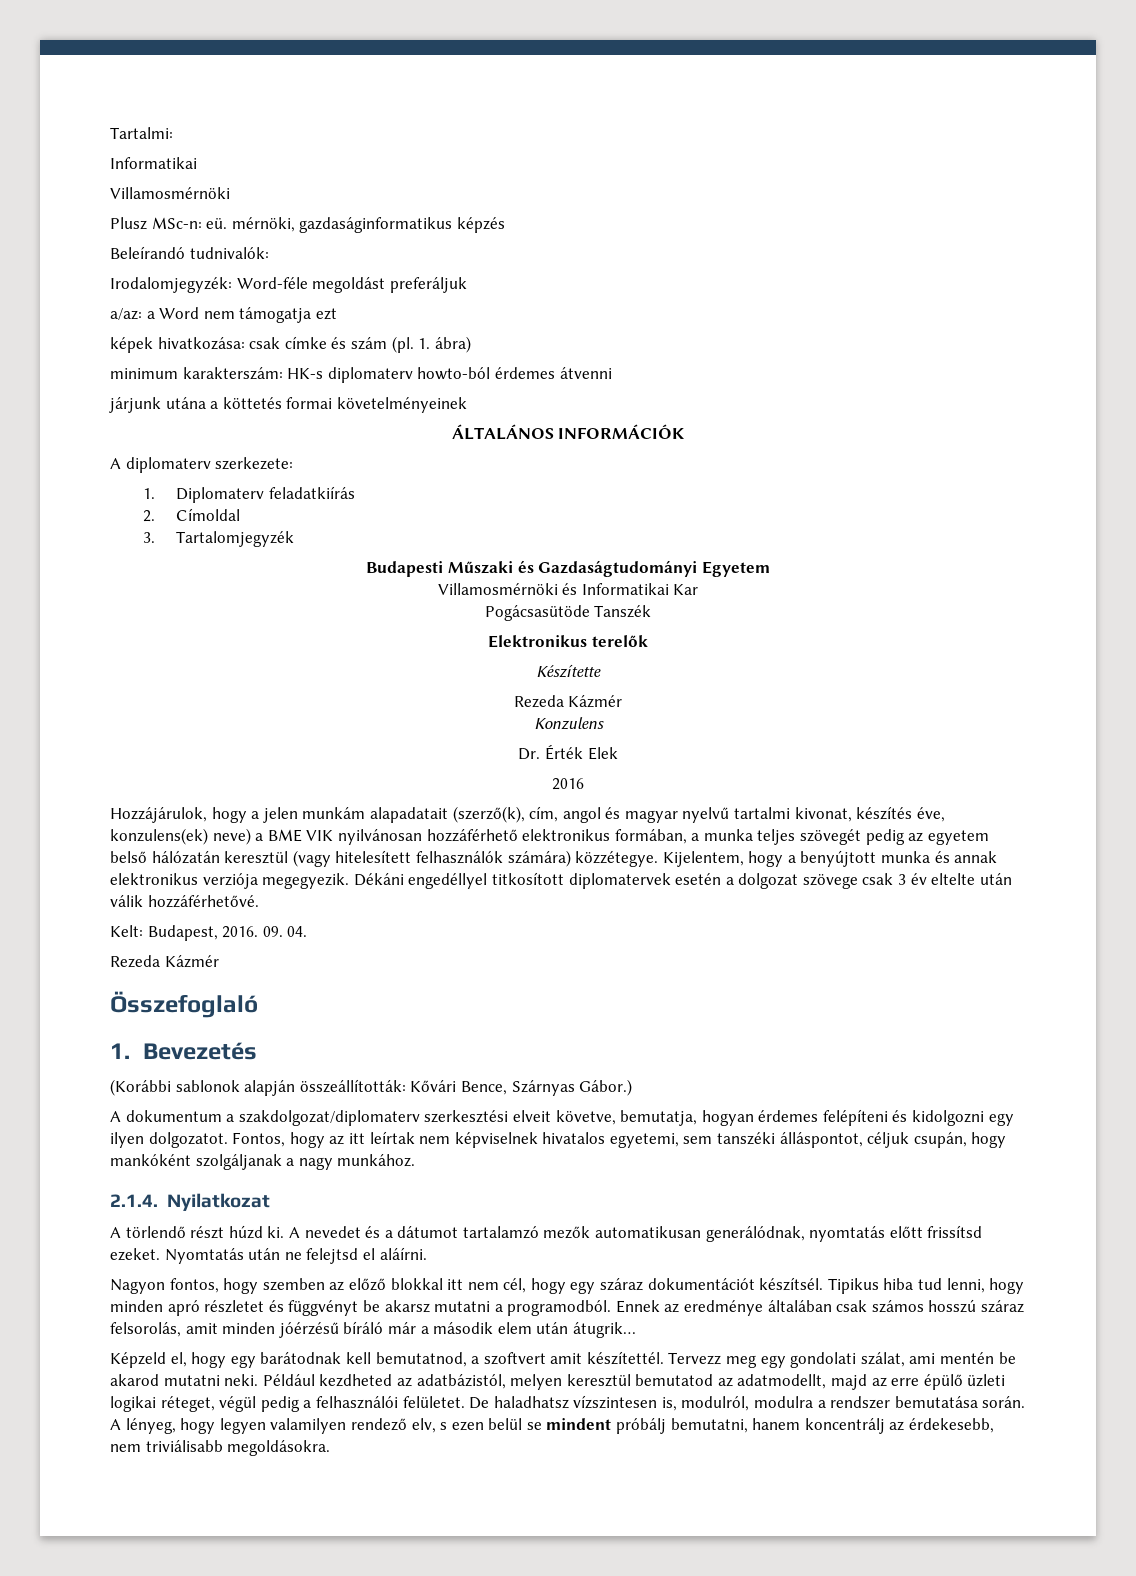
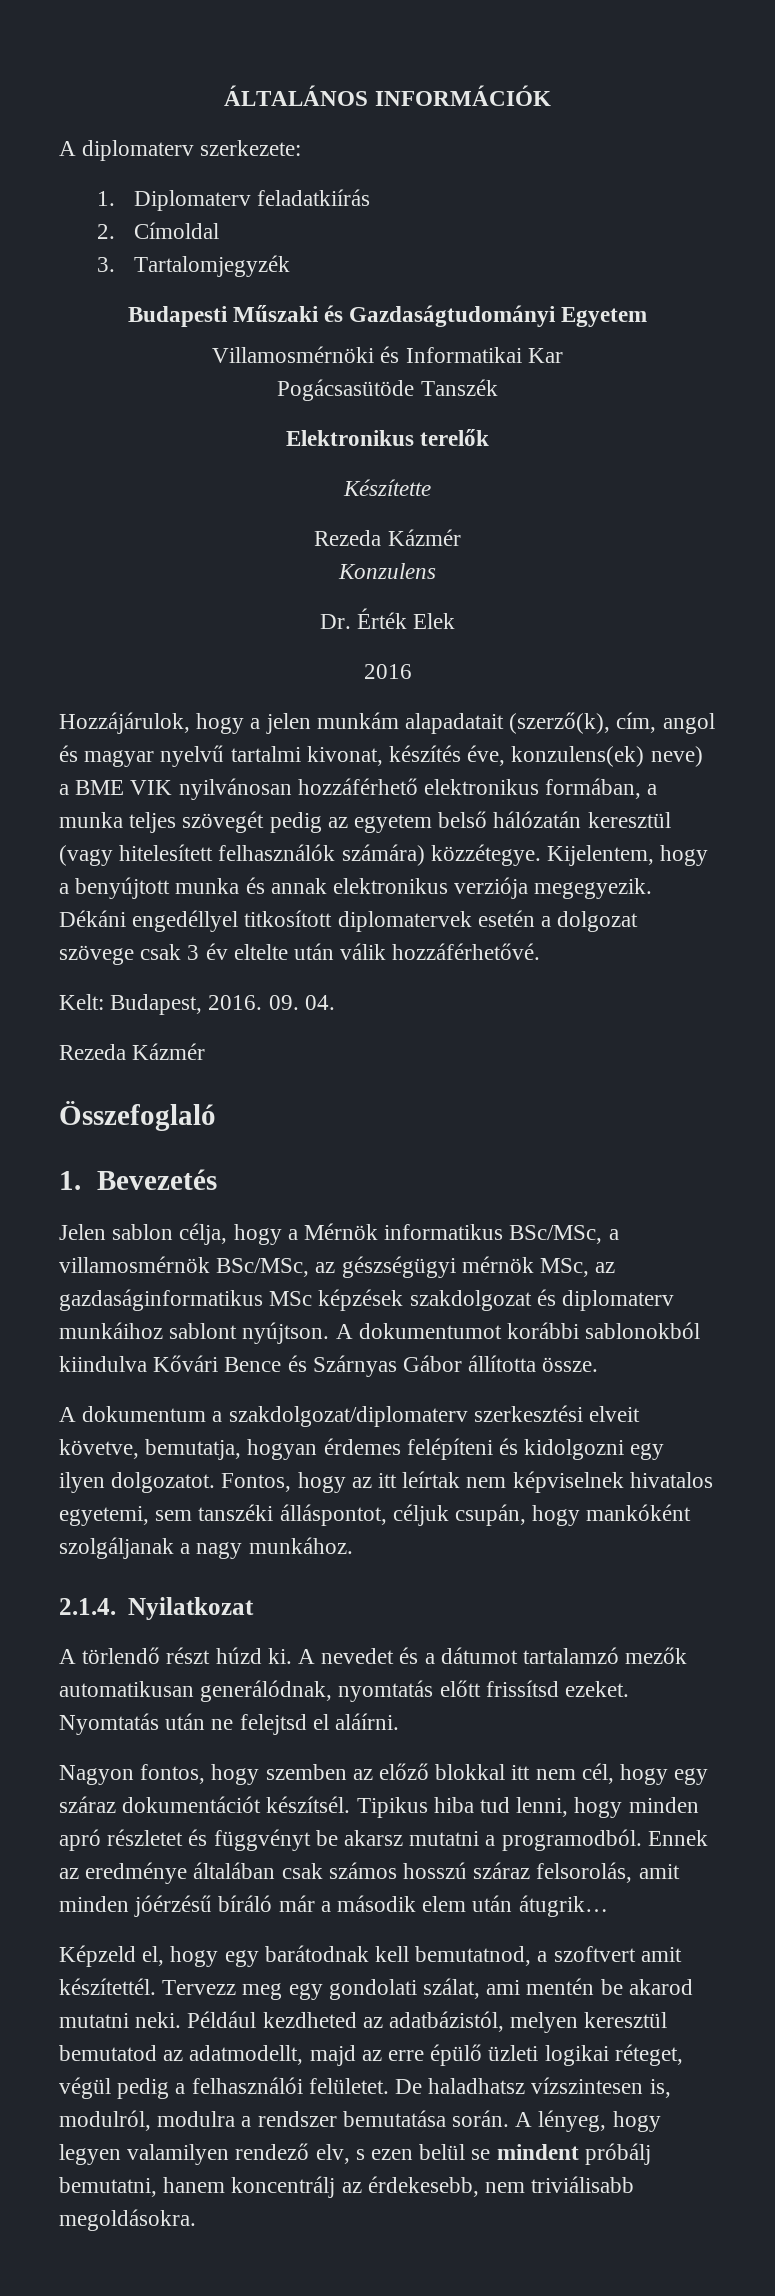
- Tartalmi:
- Informatikai
- Villamosmérnöki
- Plusz MSc-n: eü. mérnöki, gazdaságinformatikus képzés
- Beleírandó tudnivalók:
- Irodalomjegyzék: Word-féle megoldást preferáljuk
- a/az: a Word nem támogatja ezt
- képek hivatkozása: csak címke és szám (pl. 1. ábra)
- minimum karakterszám: HK-s diplomaterv howto-ból érdemes átvenni
- járjunk utána a köttetés formai követelményeinek
- (Korábbi sablonok alapján összeállították: Kővári Bence, Szárnyas Gábor.)
+ Jelen sablon célja, hogy a Mérnök informatikus BSc/MSc, a villamosmérnök BSc/MSc, az gészségügyi mérnök MSc, az gazdaságinformatikus MSc képzések szakdolgozat és diplomaterv munkáihoz sablont nyújtson. A dokumentumot korábbi sablonokból kiindulva Kővári Bence és Szárnyas Gábor állította össze.

